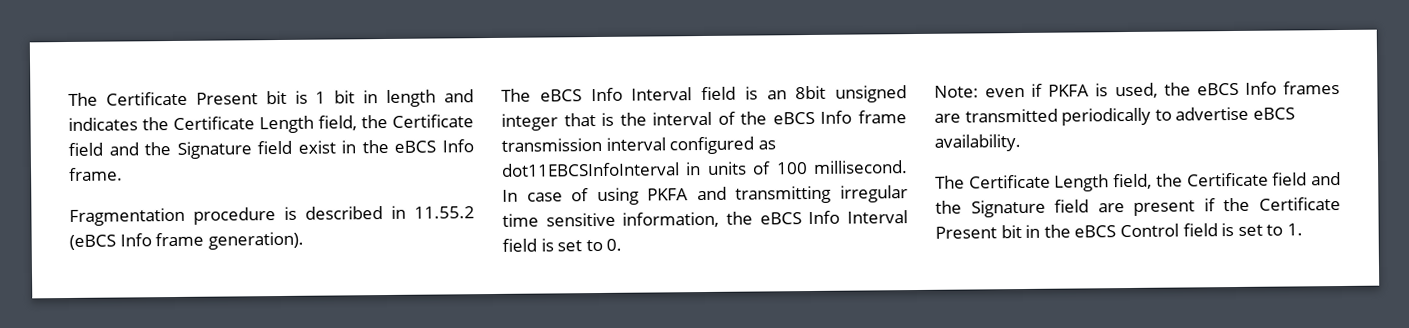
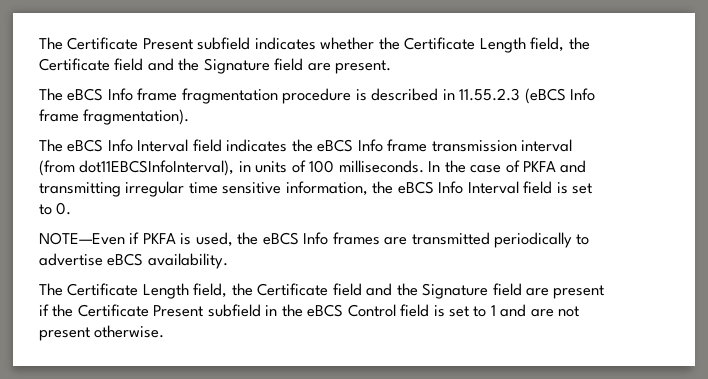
- The Certificate Present bit is 1 bit in length and indicates the Certificate Length field, the Certificate field and the Signature field exist in the eBCS Info frame.
- Fragmentation procedure is described in 11.55.2 (eBCS Info frame generation).
+ The Certificate Present subfield indicates whether the Certificate Length field, the Certificate field and the Signature field are present.
+ The eBCS Info frame fragmentation procedure is described in 11.55.2.3 (eBCS Info frame fragmentation).
- The eBCS Info Interval field is an 8bit unsigned integer that is the interval of the eBCS Info frame transmission interval configured as dot11EBCSInfoInterval in units of 100 millisecond. In case of using PKFA and transmitting irregular time sensitive information, the eBCS Info Interval field is set to 0.
+ The eBCS Info Interval field indicates the eBCS Info frame transmission interval (from dot11EBCSInfoInterval), in units of 100 milliseconds. In the case of PKFA and transmitting irregular time sensitive information, the eBCS Info Interval field is set to 0.
- Note: even if PKFA is used, the eBCS Info frames are transmitted periodically to advertise eBCS availability.
+ NOTE—Even if PKFA is used, the eBCS Info frames are transmitted periodically to advertise eBCS availability.
- The Certificate Length field, the Certificate field and the Signature field are present if the Certificate Present bit in the eBCS Control field is set to 1.
+ The Certificate Length field, the Certificate field and the Signature field are present if the Certificate Present subfield in the eBCS Control field is set to 1 and are not present otherwise.

